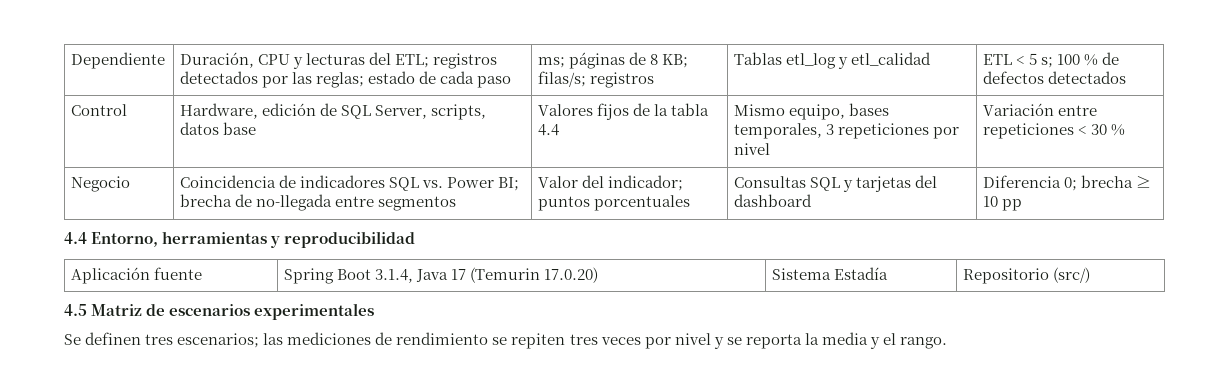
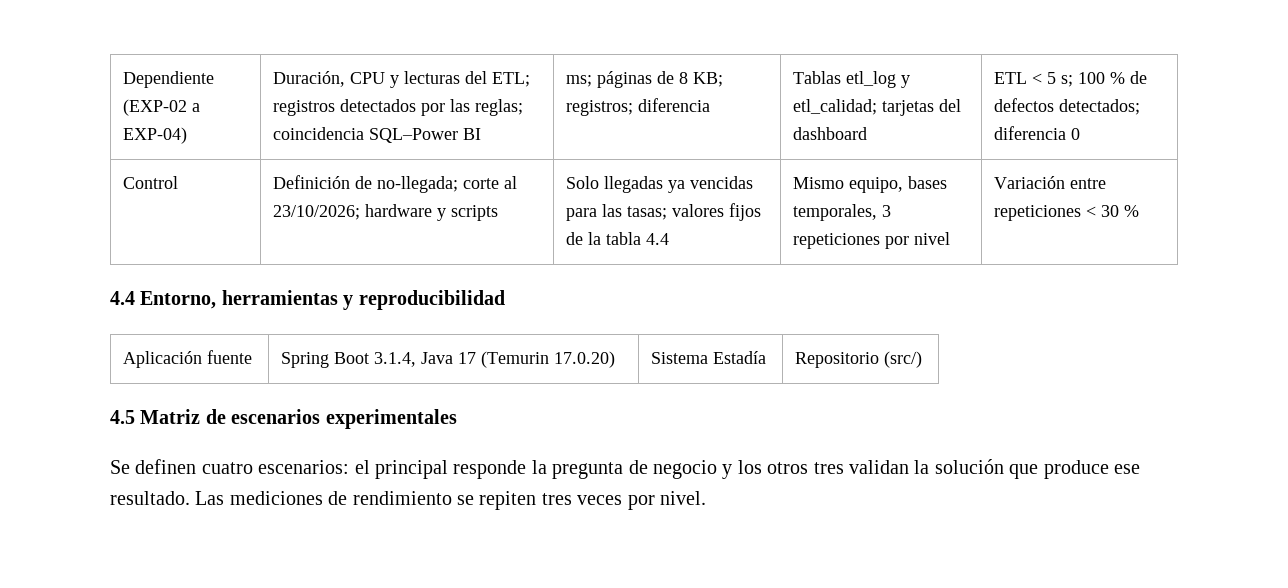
- Dependiente
+ Dependiente (EXP-02 a EXP-04)
- Duración, CPU y lecturas del ETL; registros detectados por las reglas; estado de cada paso
+ Duración, CPU y lecturas del ETL; registros detectados por las reglas; coincidencia SQL–Power BI
- ms; páginas de 8 KB; filas/s; registros
+ ms; páginas de 8 KB; registros; diferencia
- Tablas etl_log y etl_calidad
+ Tablas etl_log y etl_calidad; tarjetas del dashboard
- ETL < 5 s; 100 % de defectos detectados
- Control | Hardware, edición de SQL Server, scripts, datos base | Valores fijos de la tabla 4.4 | Mismo equipo, bases temporales, 3 repeticiones por nivel | Variación entre repeticiones < 30 %
+ ETL < 5 s; 100 % de defectos detectados; diferencia 0
+ Control | Definición de no-llegada; corte al 23/10/2026; hardware y scripts | Solo llegadas ya vencidas para las tasas; valores fijos de la tabla 4.4 | Mismo equipo, bases temporales, 3 repeticiones por nivel | Variación entre repeticiones < 30 %
- Negocio | Coincidencia de indicadores SQL vs. Power BI; brecha de no-llegada entre segmentos | Valor del indicador; puntos porcentuales | Consultas SQL y tarjetas del dashboard | Diferencia 0; brecha ≥ 10 pp
- Se definen tres escenarios; las mediciones de rendimiento se repiten tres veces por nivel y se reporta la media y el rango.
+ Se definen cuatro escenarios: el principal responde la pregunta de negocio y los otros tres validan la solución que produce ese resultado. Las mediciones de rendimiento se repiten tres veces por nivel.

